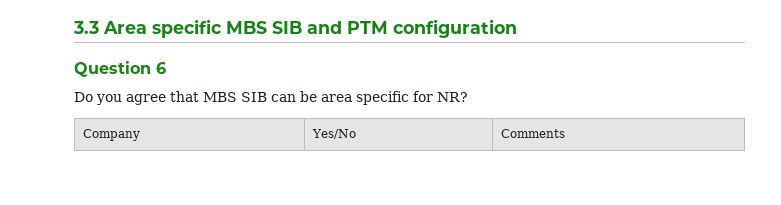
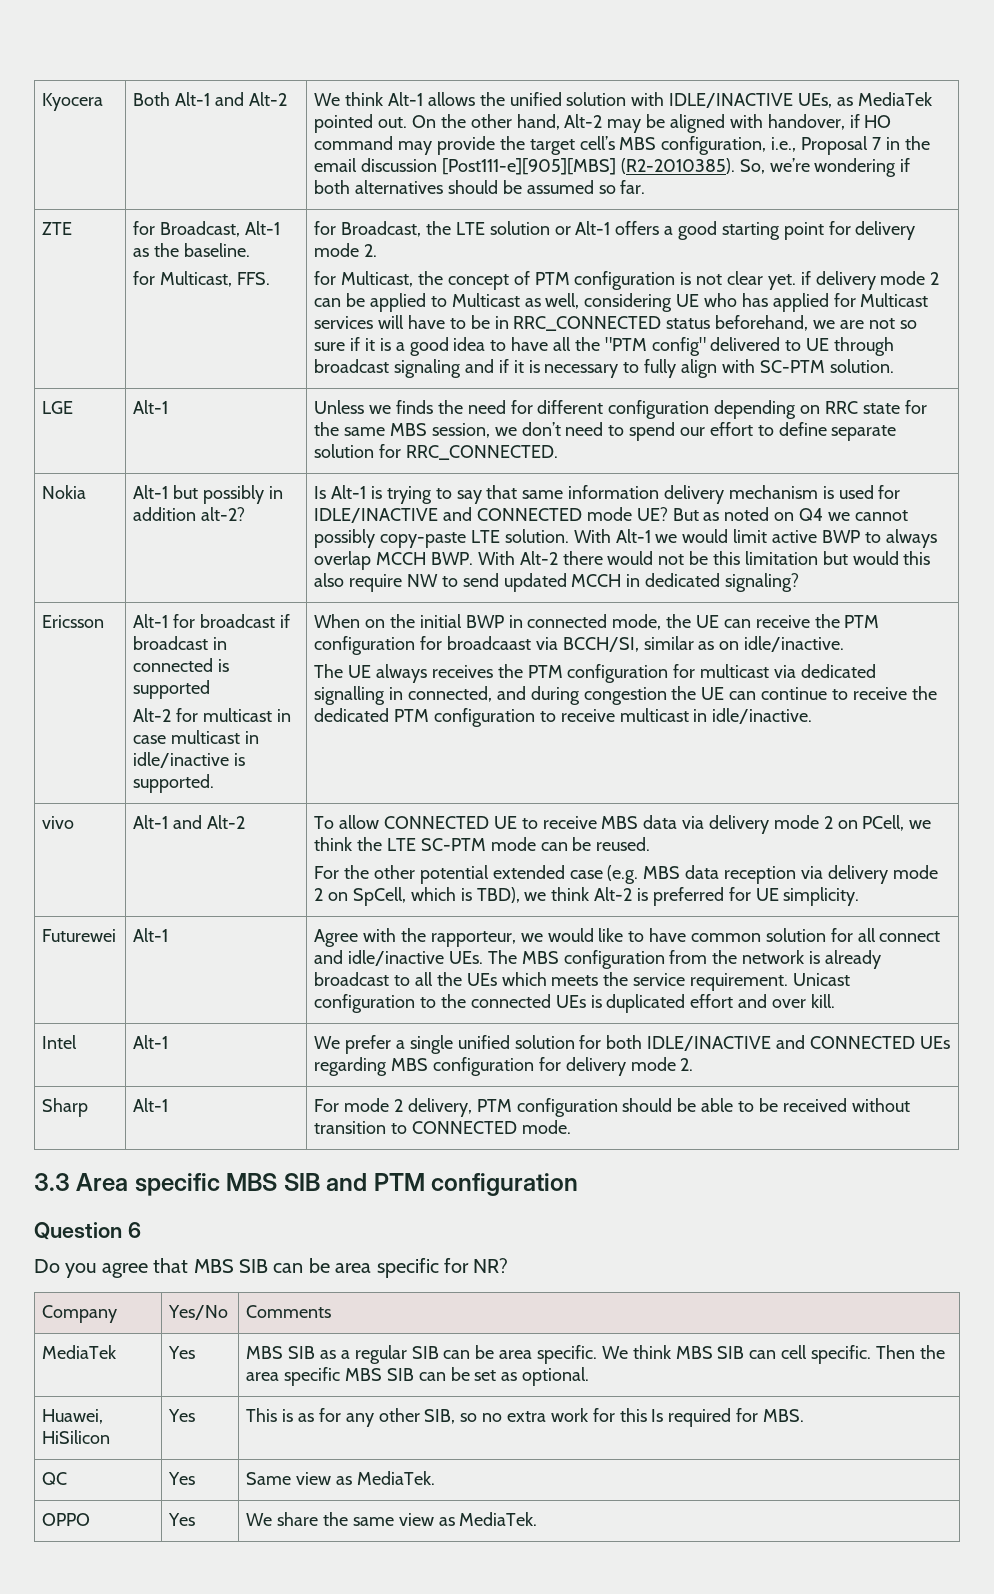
+ Kyocera | Both Alt-1 and Alt-2 | We think Alt-1 allows the unified solution with IDLE/INACTIVE UEs, as MediaTek pointed out. On the other hand, Alt-2 may be aligned with handover, if HO command may provide the target cell’s MBS configuration, i.e., Proposal 7 in the email discussion [Post111-e][905][MBS] (R2-2010385). So, we’re wondering if both alternatives should be assumed so far.
+ ZTE | for Broadcast, Alt-1 as the baseline.
+ for Multicast, FFS. | for Broadcast, the LTE solution or Alt-1 offers a good starting point for delivery mode 2.
+ for Multicast, the concept of PTM configuration is not clear yet. if delivery mode 2 can be applied to Multicast as well, considering UE who has applied for Multicast services will have to be in RRC_CONNECTED status beforehand, we are not so sure if it is a good idea to have all the "PTM config" delivered to UE through broadcast signaling and if it is necessary to fully align with SC-PTM solution.
+ LGE | Alt-1 | Unless we finds the need for different configuration depending on RRC state for the same MBS session, we don’t need to spend our effort to define separate solution for RRC_CONNECTED.
+ Nokia | Alt-1 but possibly in addition alt-2? | Is Alt-1 is trying to say that same information delivery mechanism is used for IDLE/INACTIVE and CONNECTED mode UE? But as noted on Q4 we cannot possibly copy-paste LTE solution. With Alt-1 we would limit active BWP to always overlap MCCH BWP. With Alt-2 there would not be this limitation but would this also require NW to send updated MCCH in dedicated signaling?
+ Ericsson | Alt-1 for broadcast if broadcast in connected is supported
+ Alt-2 for multicast in case multicast in idle/inactive is supported. | When on the initial BWP in connected mode, the UE can receive the PTM configuration for broadcaast via BCCH/SI, similar as on idle/inactive.
+ The UE always receives the PTM configuration for multicast via dedicated signalling in connected, and during congestion the UE can continue to receive the dedicated PTM configuration to receive multicast in idle/inactive.
+ vivo | Alt-1 and Alt-2 | To allow CONNECTED UE to receive MBS data via delivery mode 2 on PCell, we think the LTE SC-PTM mode can be reused.
+ For the other potential extended case (e.g. MBS data reception via delivery mode 2 on SpCell, which is TBD), we think Alt-2 is preferred for UE simplicity.
+ Futurewei | Alt-1 | Agree with the rapporteur, we would like to have common solution for all connect and idle/inactive UEs. The MBS configuration from the network is already broadcast to all the UEs which meets the service requirement. Unicast configuration to the connected UEs is duplicated effort and over kill.
+ Intel | Alt-1 | We prefer a single unified solution for both IDLE/INACTIVE and CONNECTED UEs regarding MBS configuration for delivery mode 2.
+ Sharp | Alt-1 | For mode 2 delivery, PTM configuration should be able to be received without transition to CONNECTED mode.
+ MediaTek | Yes | MBS SIB as a regular SIB can be area specific. We think MBS SIB can cell specific. Then the area specific MBS SIB can be set as optional.
+ Huawei, HiSilicon | Yes | This is as for any other SIB, so no extra work for this Is required for MBS.
+ QC | Yes | Same view as MediaTek.
+ OPPO | Yes | We share the same view as MediaTek.

